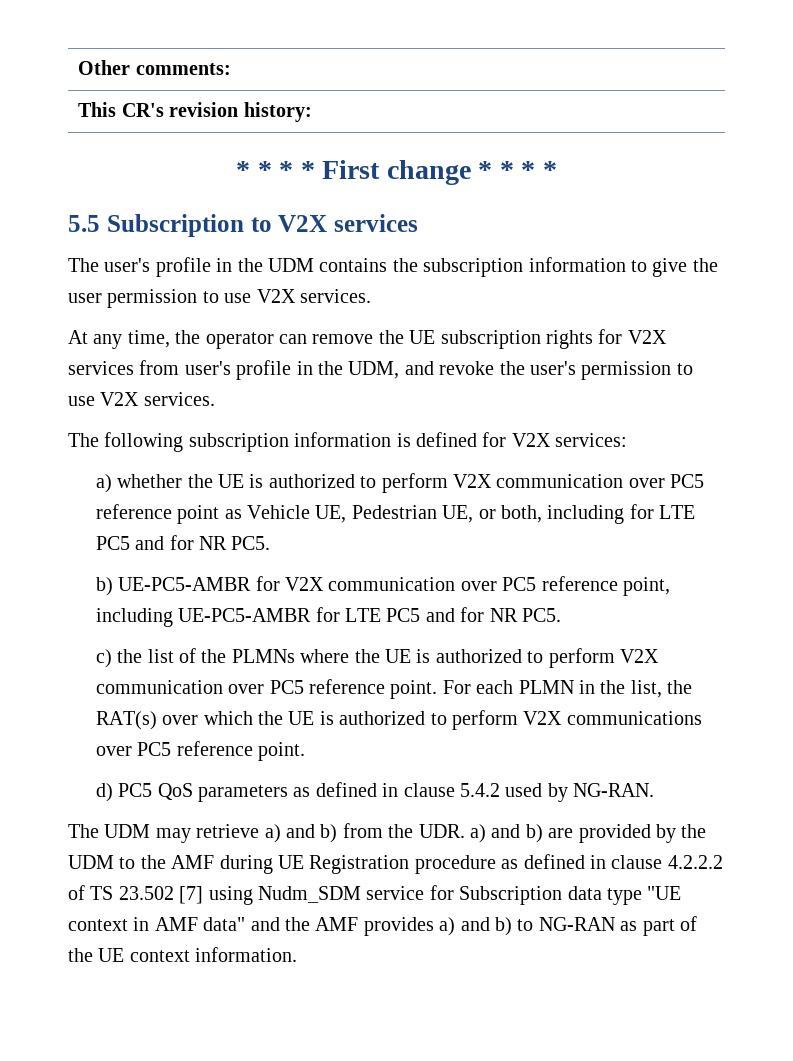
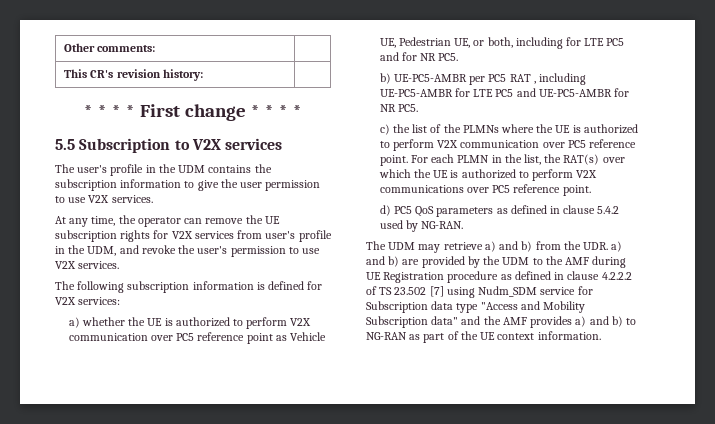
- b) UE-PC5-AMBR for V2X communication over PC5 reference point, including UE-PC5-AMBR for LTE PC5 and for NR PC5.
+ b) UE-PC5-AMBR per PC5 RAT , including UE-PC5-AMBR for LTE PC5 and UE-PC5-AMBR for NR PC5.
- The UDM may retrieve a) and b) from the UDR. a) and b) are provided by the UDM to the AMF during UE Registration procedure as defined in clause 4.2.2.2 of TS 23.502 [7] using Nudm_SDM service for Subscription data type "UE context in AMF data" and the AMF provides a) and b) to NG-RAN as part of the UE context information.
+ The UDM may retrieve a) and b) from the UDR. a) and b) are provided by the UDM to the AMF during UE Registration procedure as defined in clause 4.2.2.2 of TS 23.502 [7] using Nudm_SDM service for Subscription data type "Access and Mobility Subscription data" and the AMF provides a) and b) to NG-RAN as part of the UE context information.

